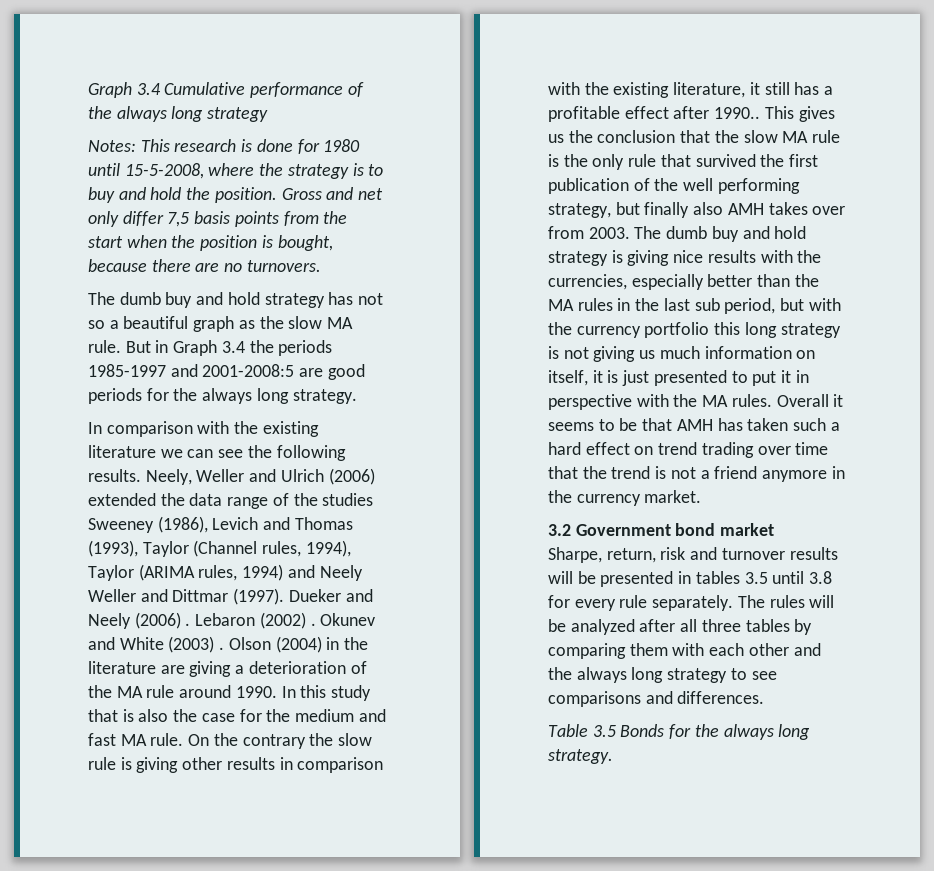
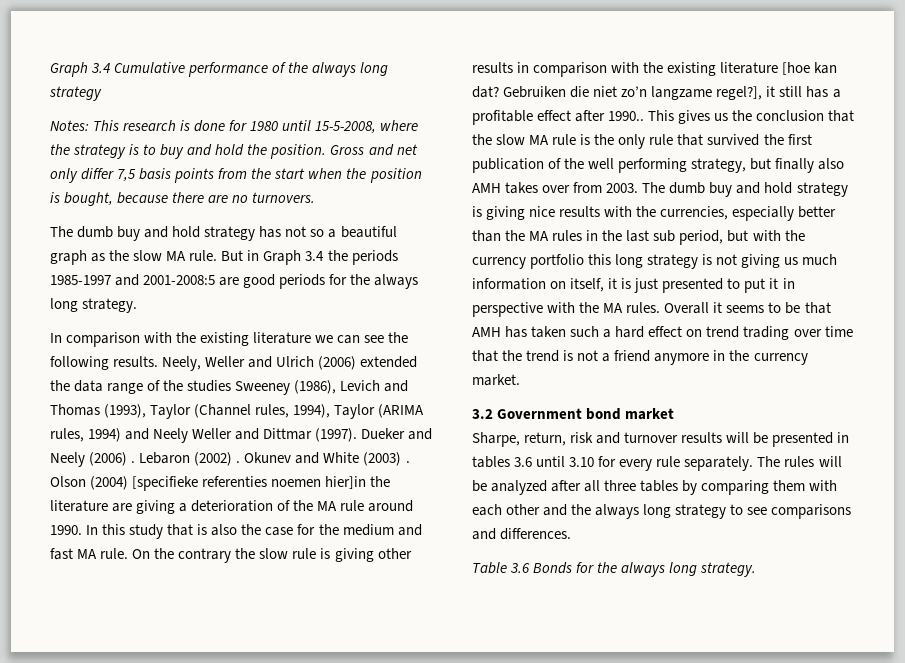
- Olson (2004) in the literature are giving a deterioration of the MA rule around 1990.
+ Olson (2004) [specifieke referenties noemen hier]in the literature are giving a deterioration of the MA rule around 1990.
- On the contrary the slow rule is giving other results in comparison with the existing literature, it still has a profitable effect after 1990..
+ On the contrary the slow rule is giving other results in comparison with the existing literature [hoe kan dat? Gebruiken die niet zo’n langzame regel?], it still has a profitable effect after 1990..
- Sharpe, return, risk and turnover results will be presented in tables 3.5 until 3.8 for every rule separately.
+ Sharpe, return, risk and turnover results will be presented in tables 3.6 until 3.10 for every rule separately.
- Table 3.5 Bonds for the always long strategy.
+ Table 3.6 Bonds for the always long strategy.

